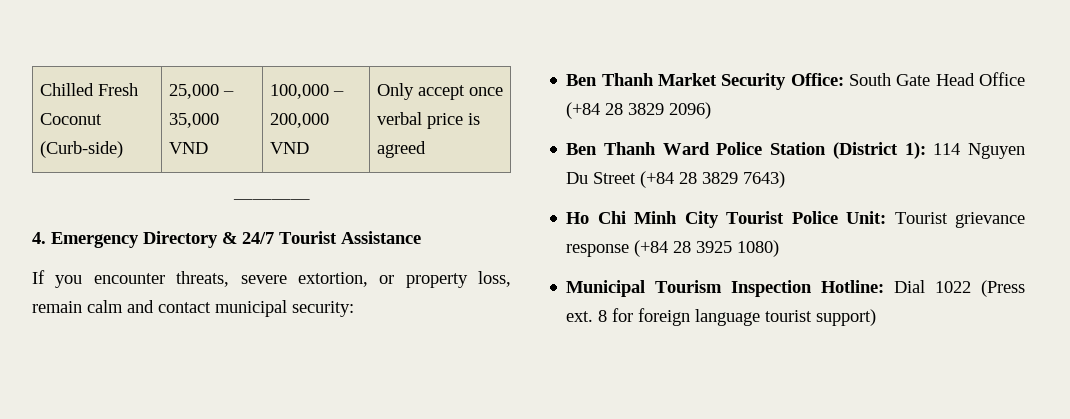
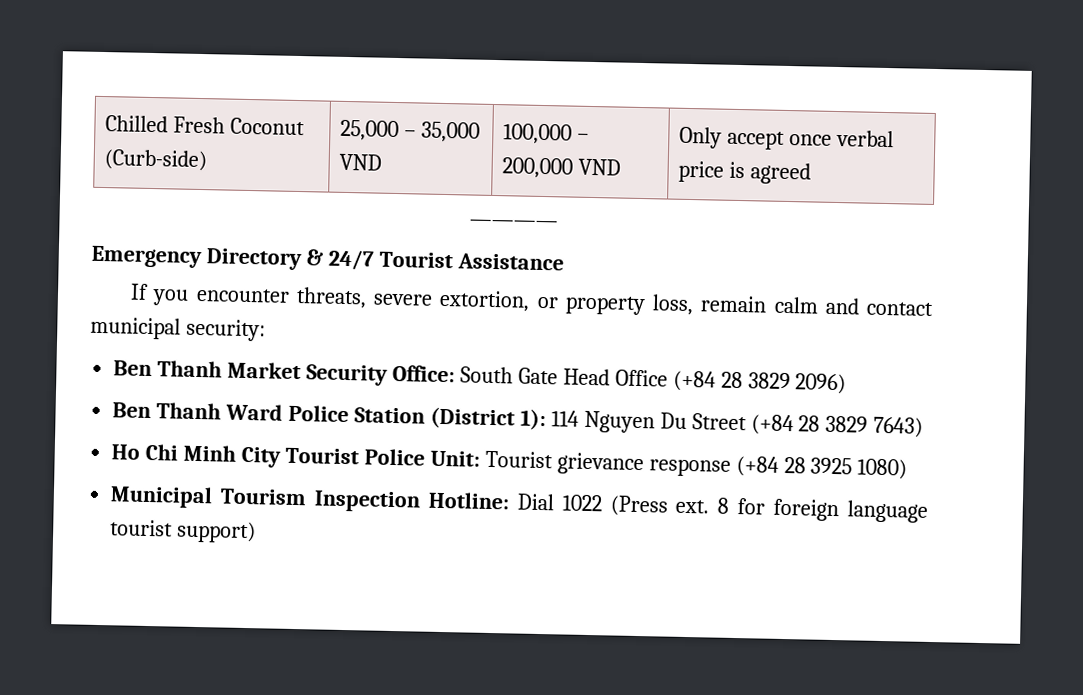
- 4. Emergency Directory & 24/7 Tourist Assistance
+ Emergency Directory & 24/7 Tourist Assistance

